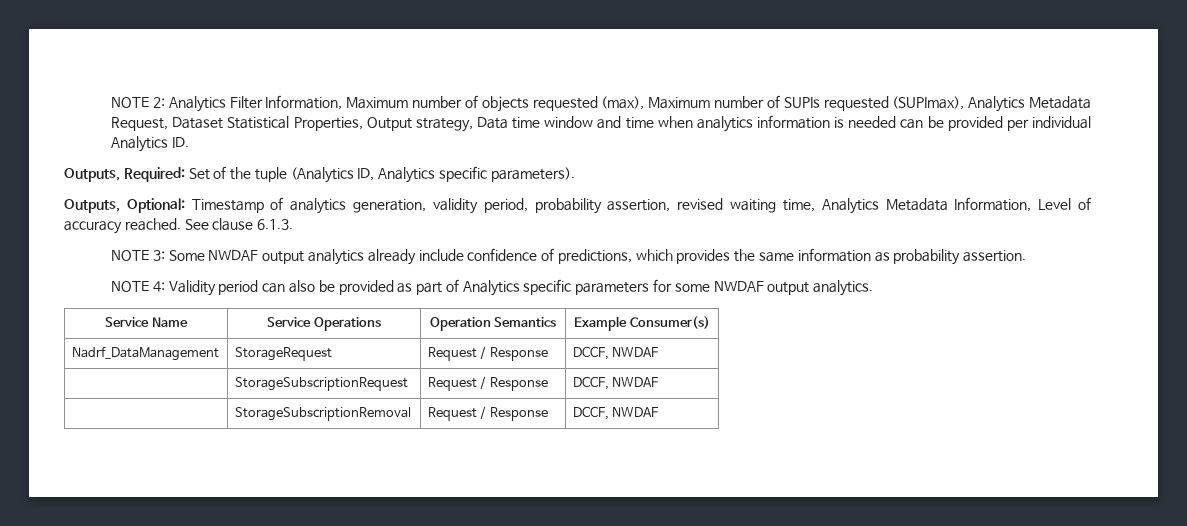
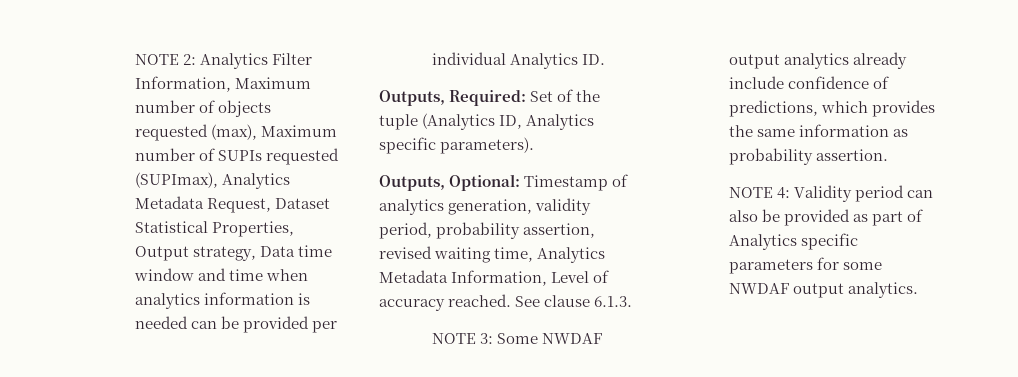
- Service Name | Service Operations | Operation Semantics | Example Consumer(s)
- Nadrf_DataManagement | StorageRequest | Request / Response | DCCF, NWDAF
- | StorageSubscriptionRequest | Request / Response | DCCF, NWDAF
- | StorageSubscriptionRemoval | Request / Response | DCCF, NWDAF

